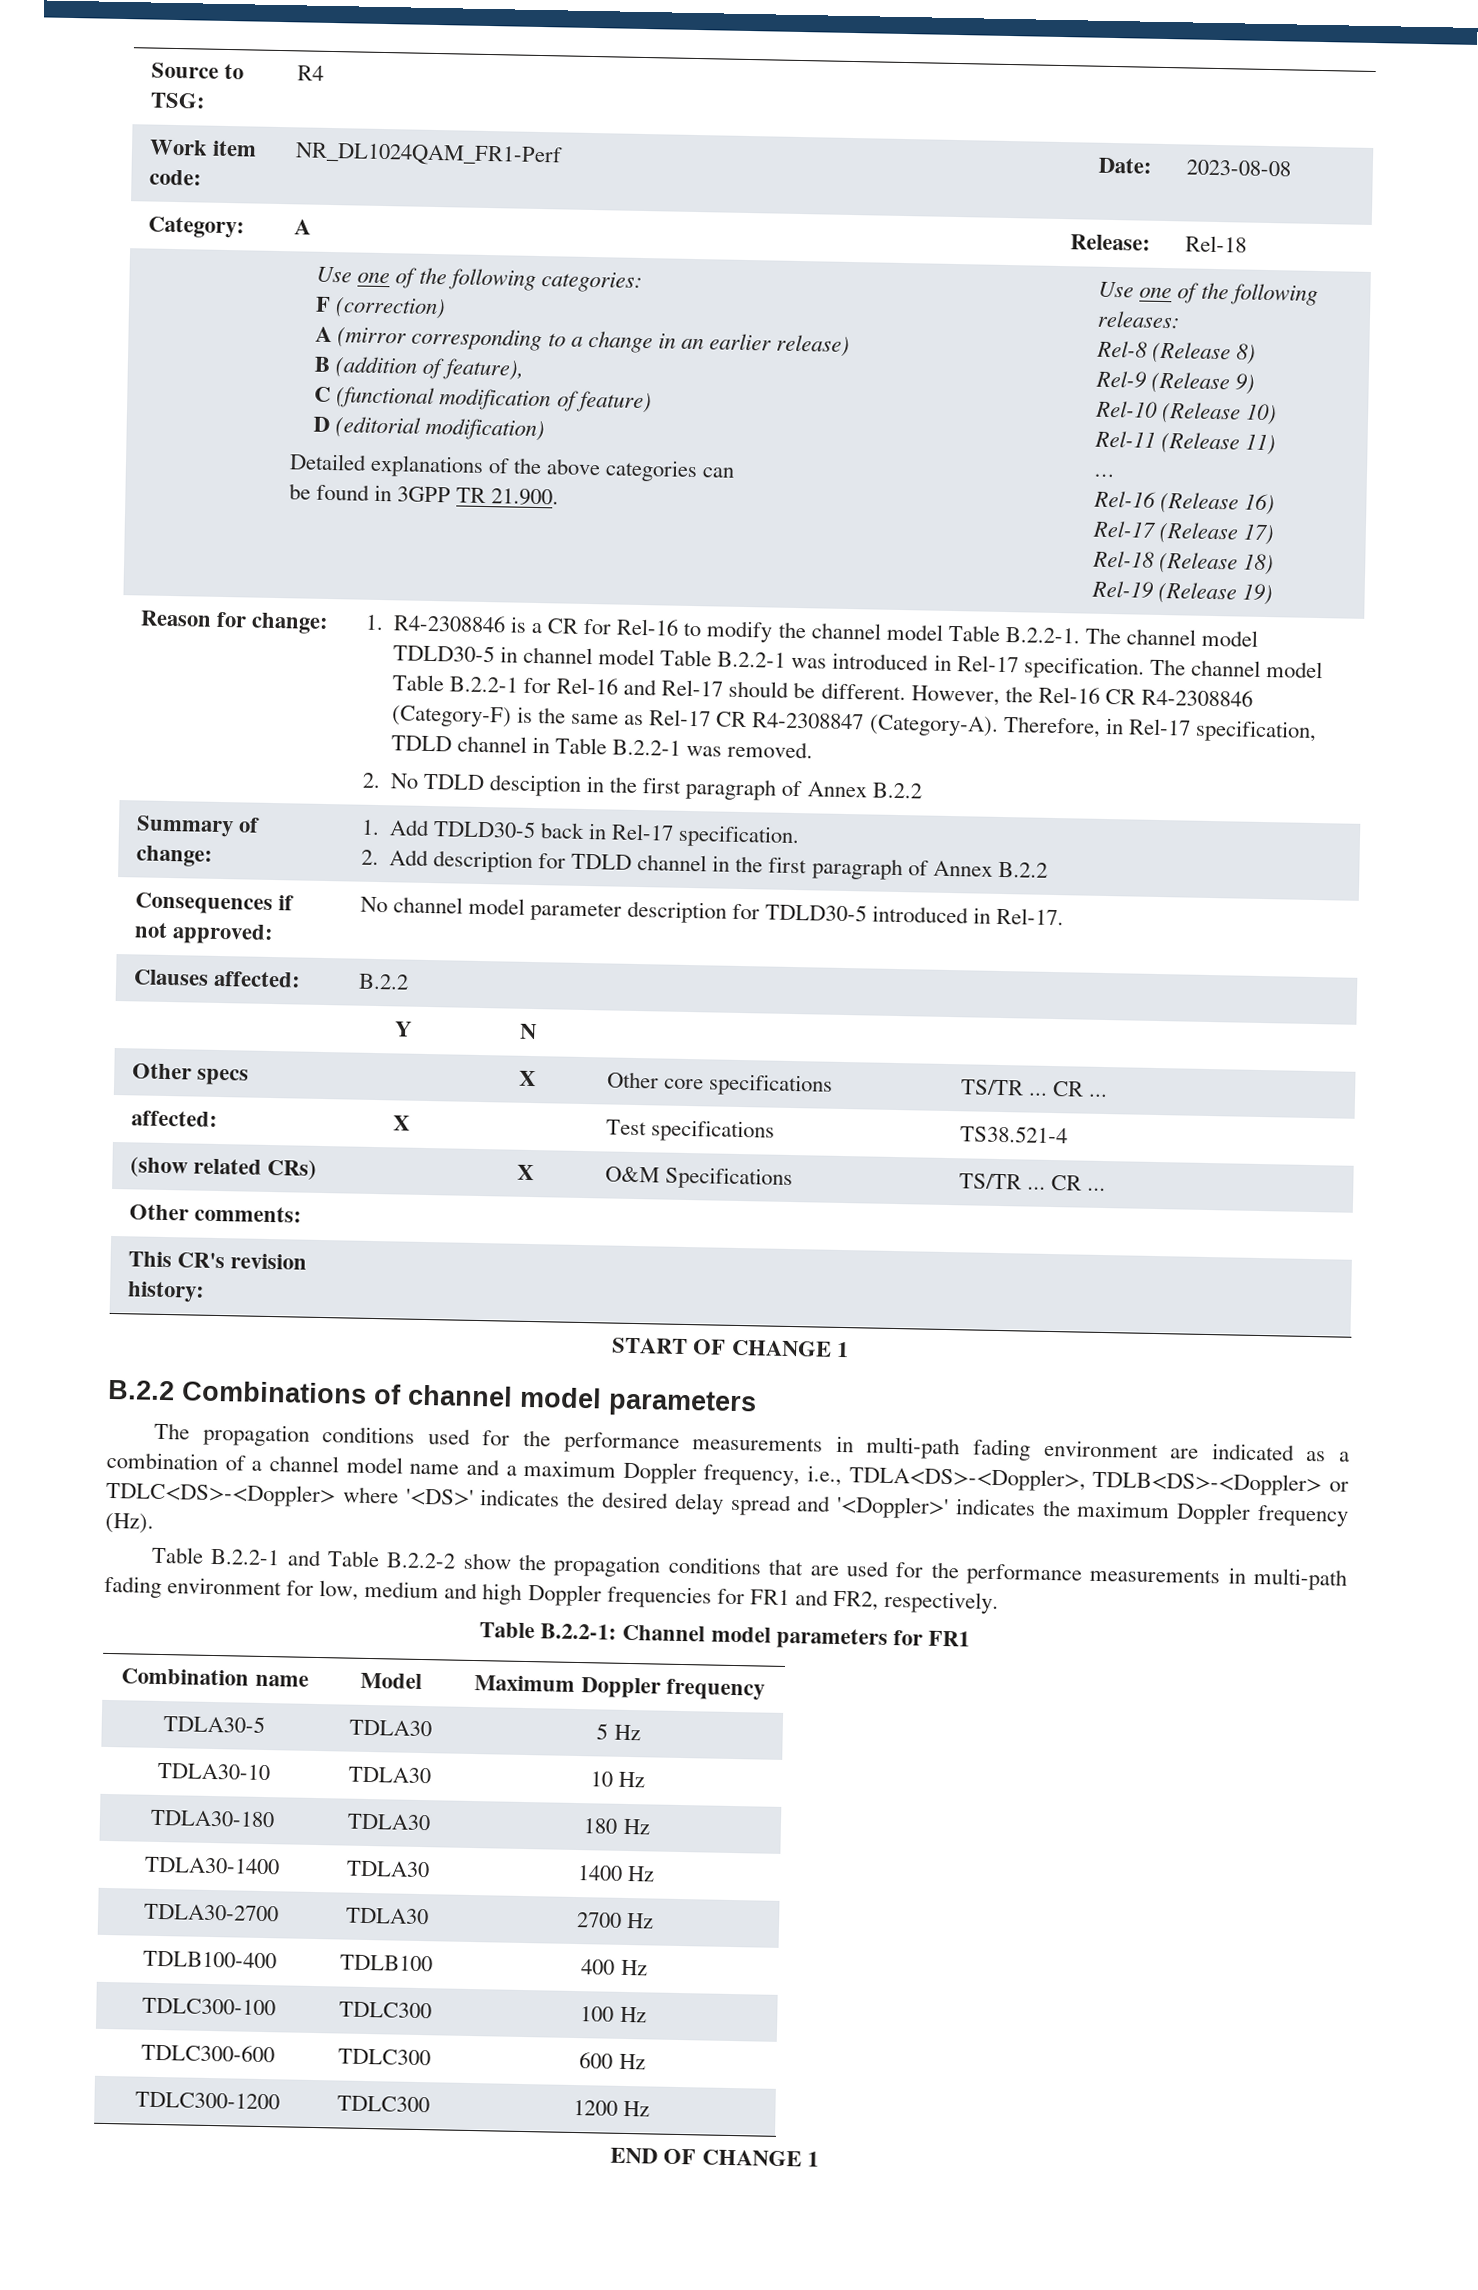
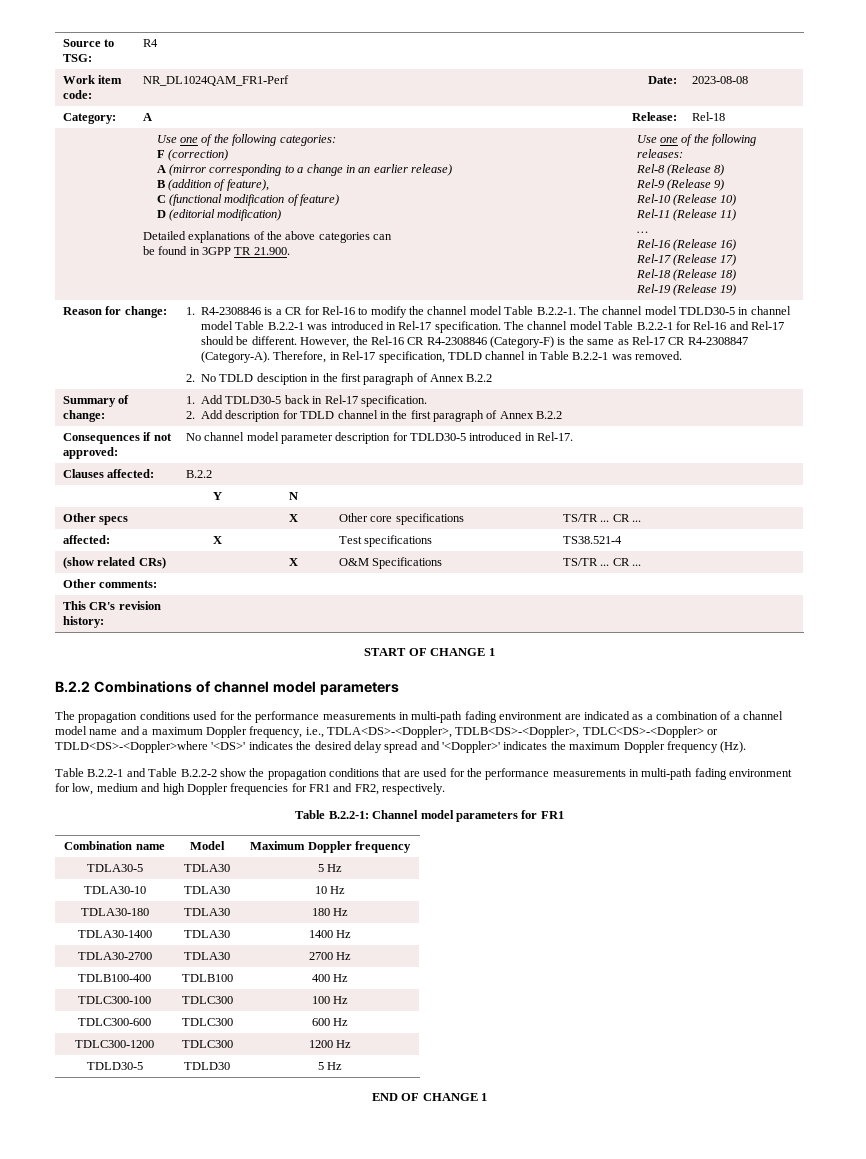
- The propagation conditions used for the performance measurements in multi-path fading environment are indicated as a combination of a channel model name and a maximum Doppler frequency, i.e., TDLA<DS>-<Doppler>, TDLB<DS>-<Doppler> or TDLC<DS>-<Doppler> where '<DS>' indicates the desired delay spread and '<Doppler>' indicates the maximum Doppler frequency (Hz).
+ The propagation conditions used for the performance measurements in multi-path fading environment are indicated as a combination of a channel model name and a maximum Doppler frequency, i.e., TDLA<DS>-<Doppler>, TDLB<DS>-<Doppler>, TDLC<DS>-<Doppler> or TDLD<DS>-<Doppler>where '<DS>' indicates the desired delay spread and '<Doppler>' indicates the maximum Doppler frequency (Hz).
+ TDLD30-5 | TDLD30 | 5 Hz

